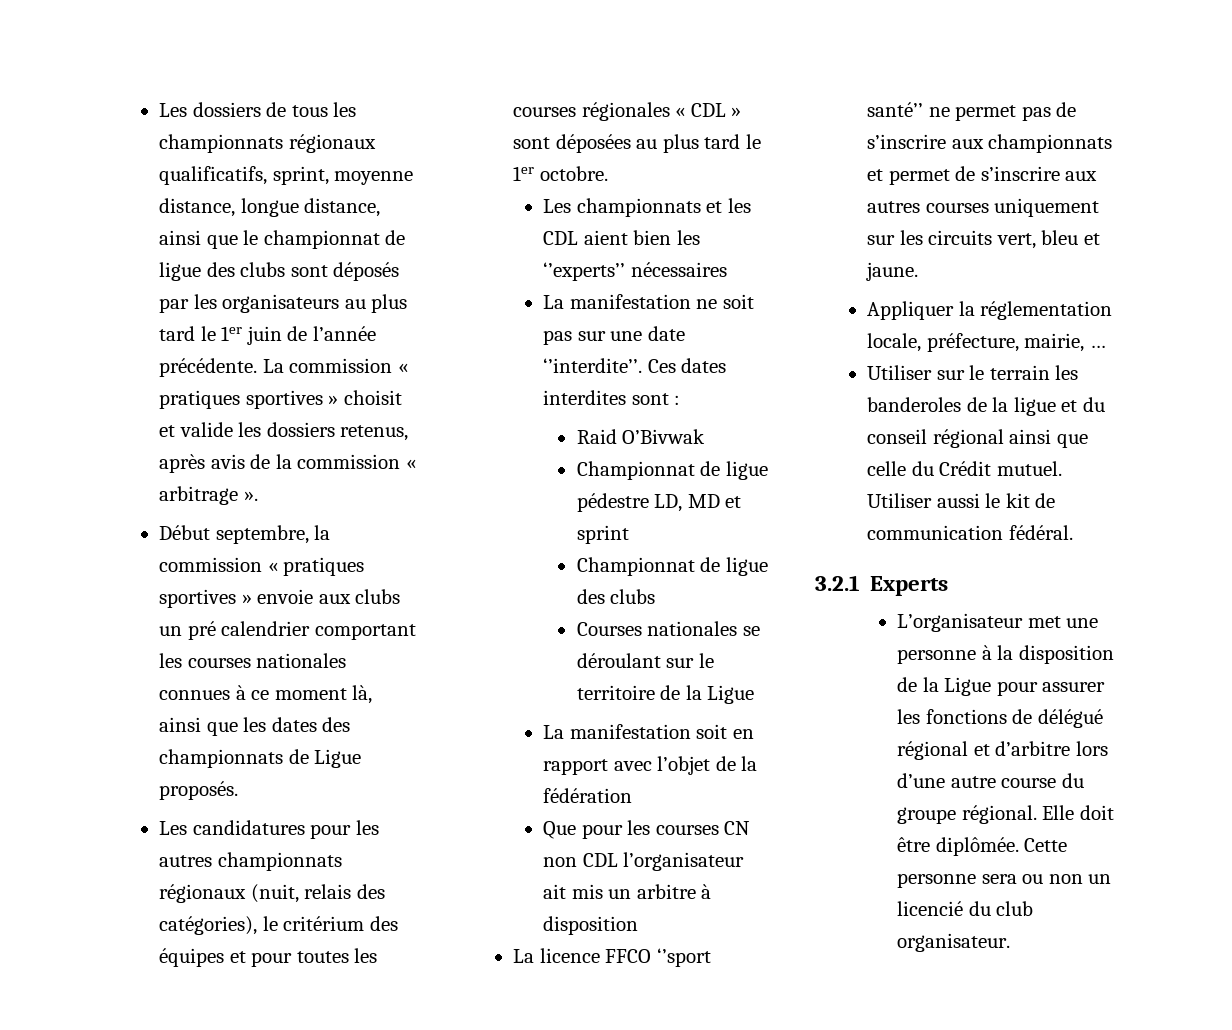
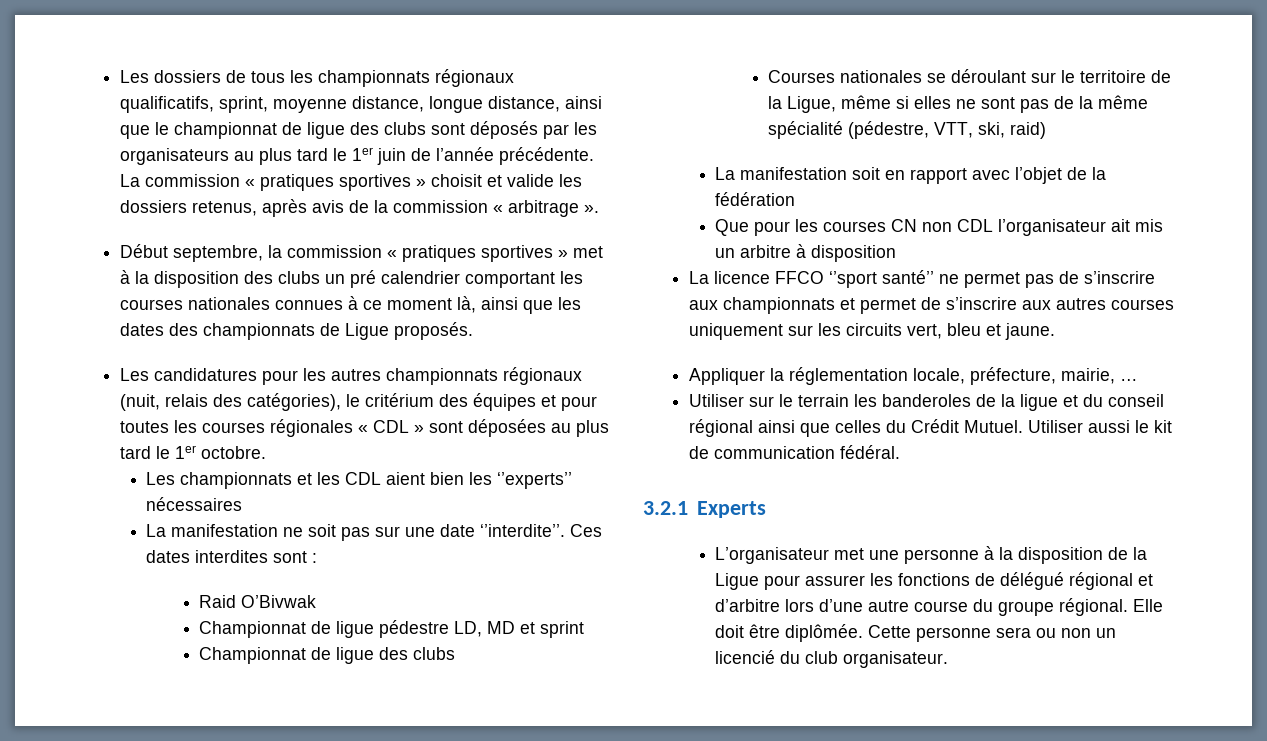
- Début septembre, la commission « pratiques sportives » envoie aux clubs un pré calendrier comportant les courses nationales connues à ce moment là, ainsi que les dates des championnats de Ligue proposés.
+ Début septembre, la commission « pratiques sportives » met à la disposition des clubs un pré calendrier comportant les courses nationales connues à ce moment là, ainsi que les dates des championnats de Ligue proposés.
- Courses nationales se déroulant sur le territoire de la Ligue
+ Courses nationales se déroulant sur le territoire de la Ligue, même si elles ne sont pas de la même spécialité (pédestre, VTT, ski, raid)
- Utiliser sur le terrain les banderoles de la ligue et du conseil régional ainsi que celle du Crédit mutuel.
+ Utiliser sur le terrain les banderoles de la ligue et du conseil régional ainsi que celles du Crédit Mutuel.

